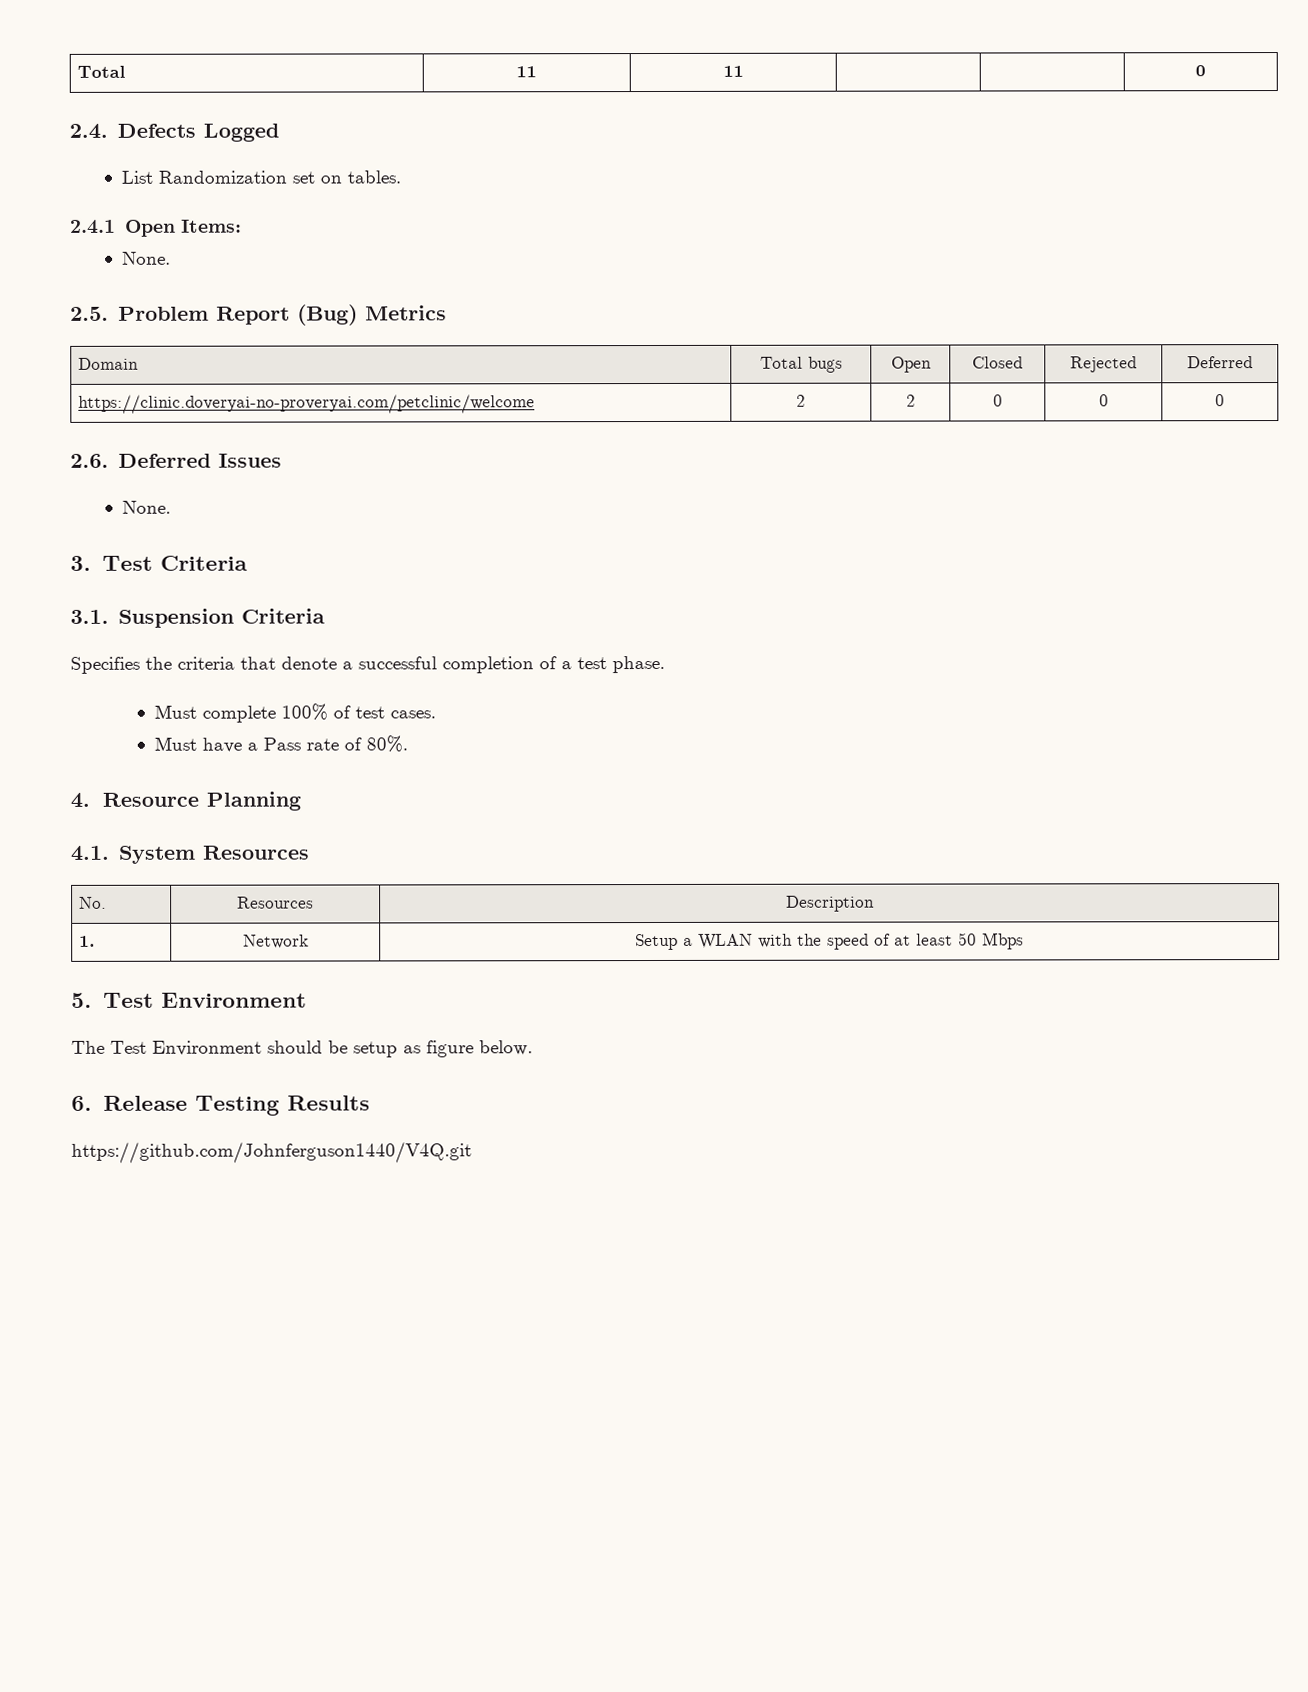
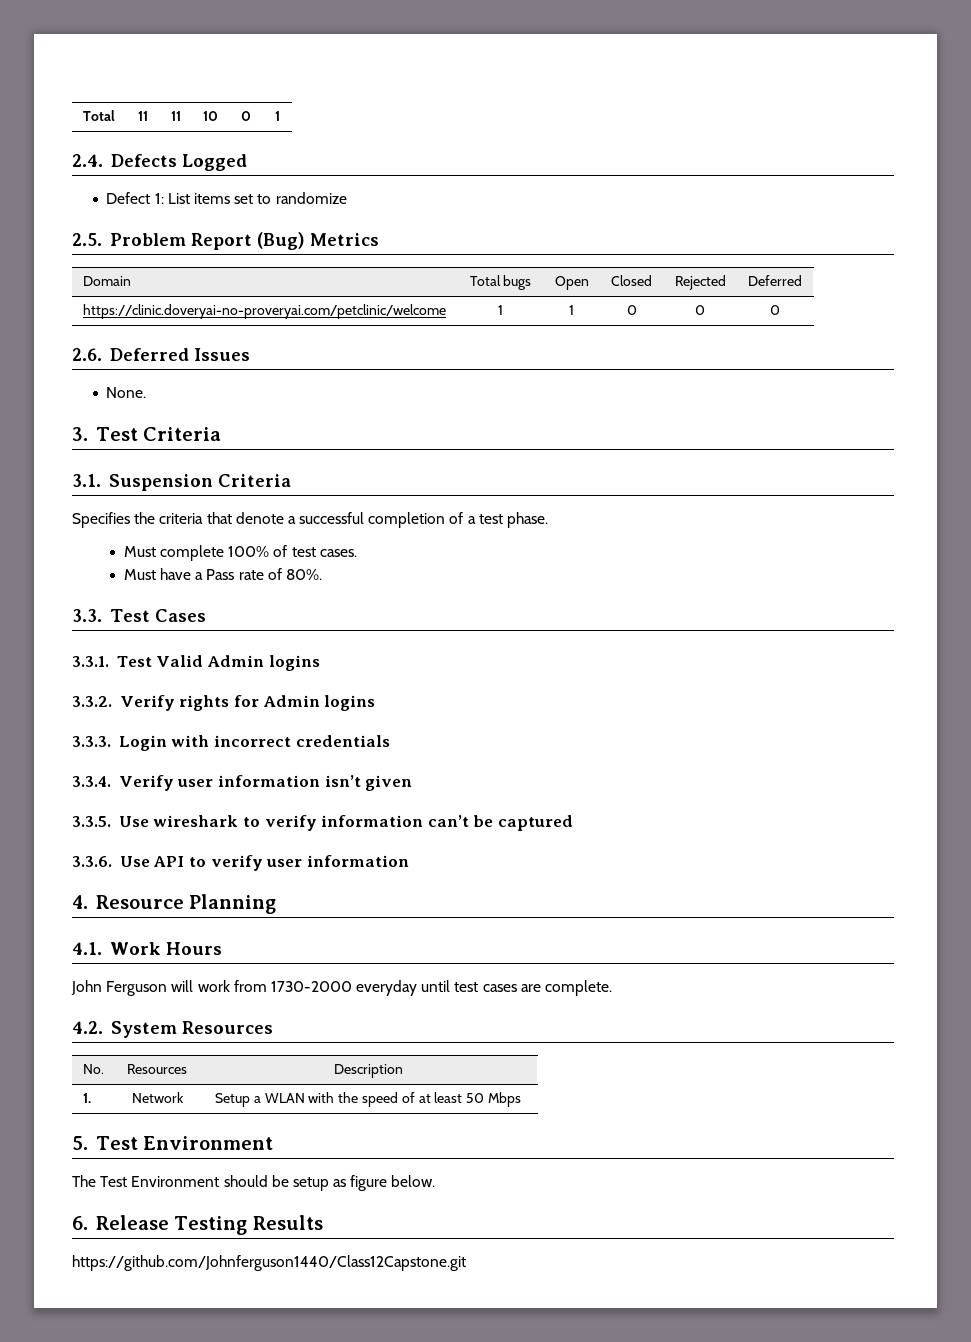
- Total | 11 | 11 | | | 0
+ Total | 11 | 11 | 10 | 0 | 1
- List Randomization set on tables.
- 2.4.1 Open Items:
- None.
+ Defect 1: List items set to randomize
- https://clinic.doveryai-no-proveryai.com/petclinic/welcome | 2 | 2 | 0 | 0 | 0
+ https://clinic.doveryai-no-proveryai.com/petclinic/welcome | 1 | 1 | 0 | 0 | 0
+ 3.3. Test Cases
+ 3.3.1. Test Valid Admin logins
+ 3.3.2. Verify rights for Admin logins
+ 3.3.3. Login with incorrect credentials
+ 3.3.4. Verify user information isn’t given
+ 3.3.5. Use wireshark to verify information can’t be captured
+ 3.3.6. Use API to verify user information
  4. Resource Planning
- 4.1. System Resources
+ 4.1. Work Hours
+ John Ferguson will work from 1730-2000 everyday until test cases are complete.
+ 4.2. System Resources
- https://github.com/Johnferguson1440/V4Q.git
+ https://github.com/Johnferguson1440/Class12Capstone.git

